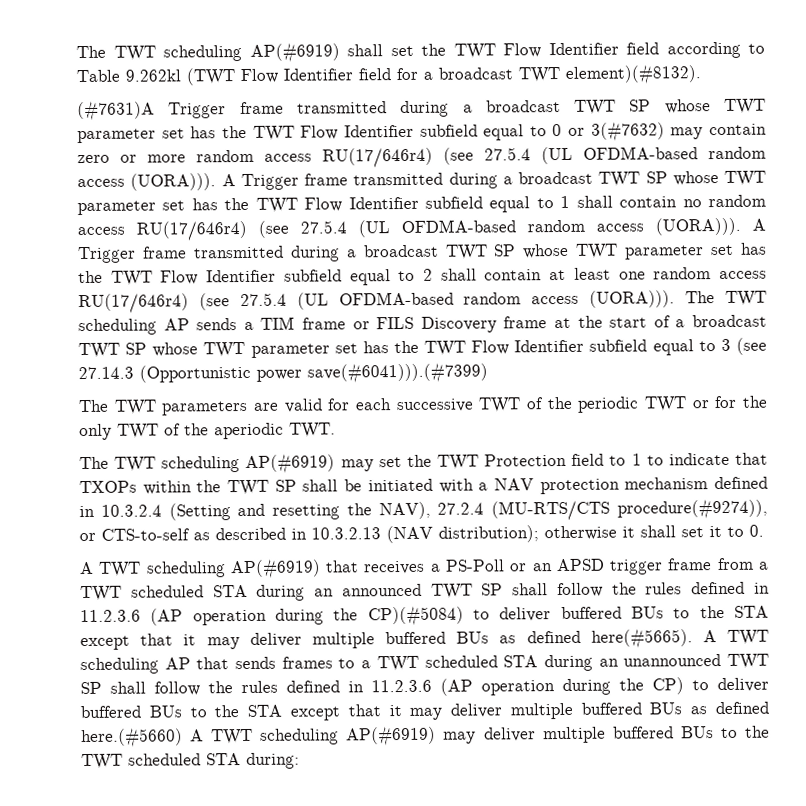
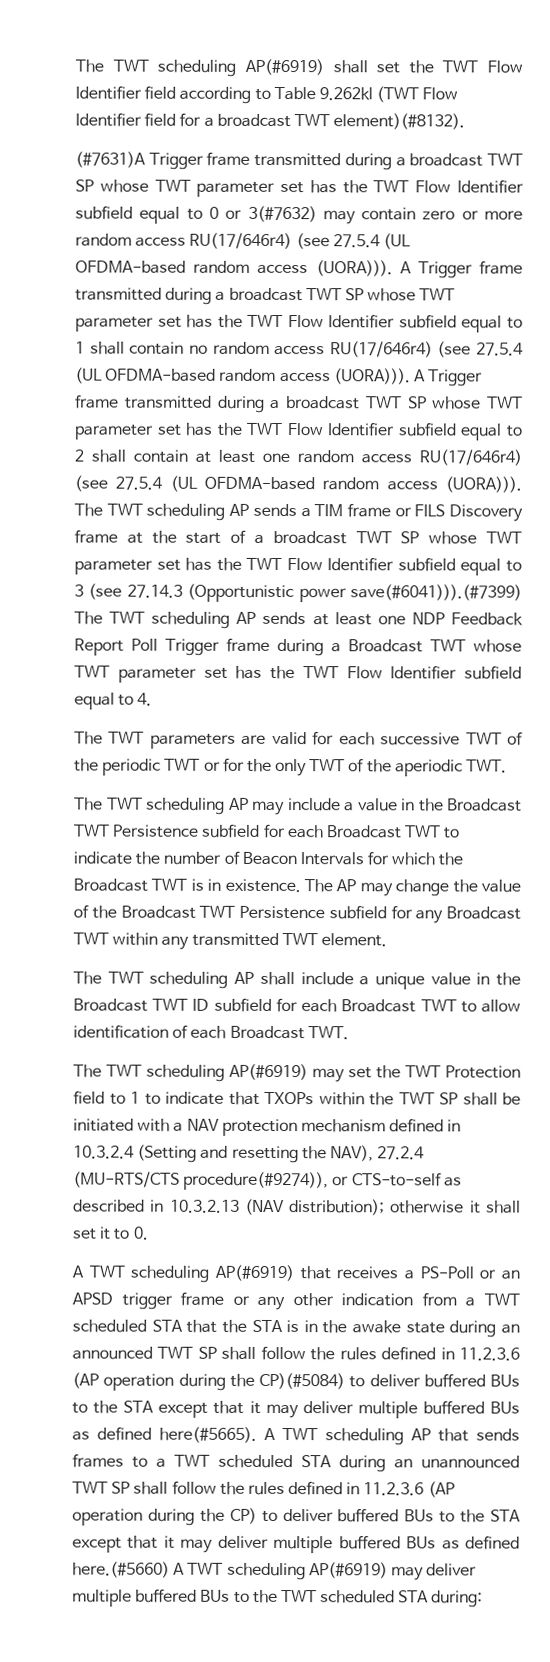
- The TWT scheduling AP sends a TIM frame or FILS Discovery frame at the start of a broadcast TWT SP whose TWT parameter set has the TWT Flow Identifier subfield equal to 3 (see 27.14.3 (Opportunistic power save(#6041))).(#7399)
+ The TWT scheduling AP sends a TIM frame or FILS Discovery frame at the start of a broadcast TWT SP whose TWT parameter set has the TWT Flow Identifier subfield equal to 3 (see 27.14.3 (Opportunistic power save(#6041))).(#7399) The TWT scheduling AP sends at least one NDP Feedback Report Poll Trigger frame during a Broadcast TWT whose TWT parameter set has the TWT Flow Identifier subfield equal to 4.
+ The TWT scheduling AP may include a value in the Broadcast TWT Persistence subfield for each Broadcast TWT to indicate the number of Beacon Intervals for which the Broadcast TWT is in existence. The AP may change the value of the Broadcast TWT Persistence subfield for any Broadcast TWT within any transmitted TWT element.
+ The TWT scheduling AP shall include a unique value in the Broadcast TWT ID subfield for each Broadcast TWT to allow identification of each Broadcast TWT.
- A TWT scheduling AP(#6919) that receives a PS-Poll or an APSD trigger frame from a TWT scheduled STA during an announced TWT SP shall follow the rules defined in 11.2.3.6 (AP operation during the CP)(#5084) to deliver buffered BUs to the STA except that it may deliver multiple buffered BUs as defined here(#5665).
+ A TWT scheduling AP(#6919) that receives a PS-Poll or an APSD trigger frame or any other indication from a TWT scheduled STA that the STA is in the awake state during an announced TWT SP shall follow the rules defined in 11.2.3.6 (AP operation during the CP)(#5084) to deliver buffered BUs to the STA except that it may deliver multiple buffered BUs as defined here(#5665).

